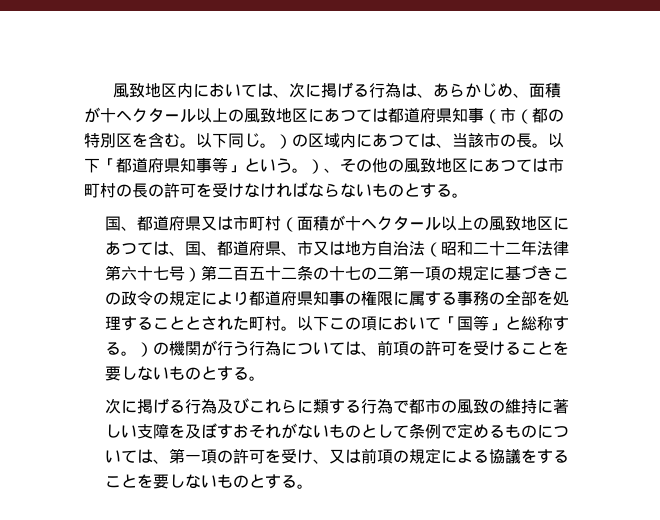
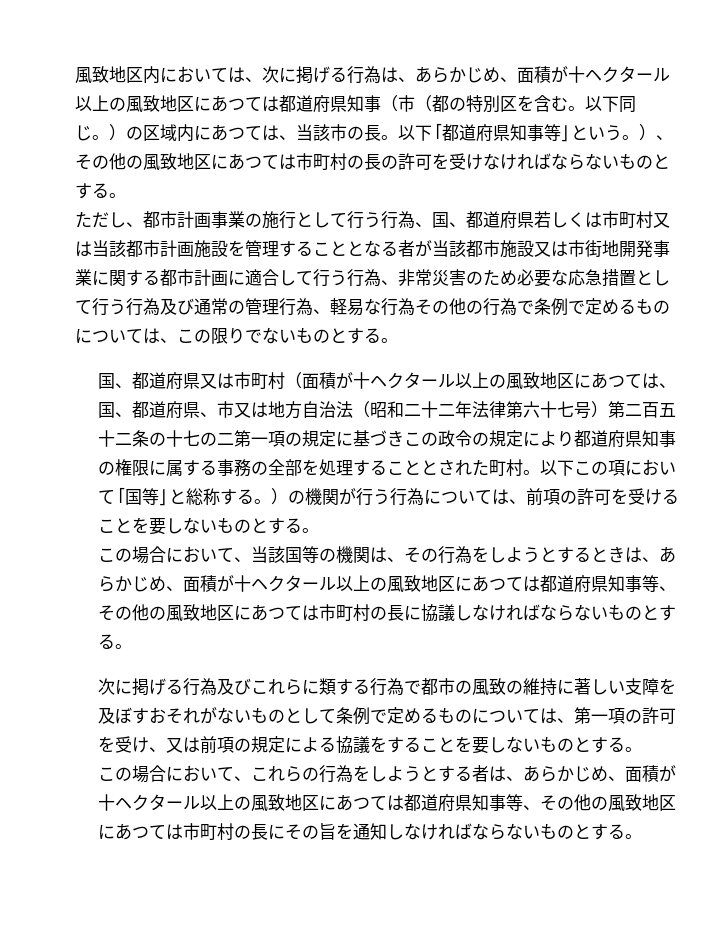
+ ただし、都市計画事業の施行として行う行為、国、都道府県若しくは市町村又は当該都市計画施設を管理することとなる者が当該都市施設又は市街地開発事業に関する都市計画に適合して行う行為、非常災害のため必要な応急措置として行う行為及び通常の管理行為、軽易な行為その他の行為で条例で定めるものについては、この限りでないものとする。
+ この場合において、当該国等の機関は、その行為をしようとするときは、あらかじめ、面積が十ヘクタール以上の風致地区にあつては都道府県知事等、その他の風致地区にあつては市町村の長に協議しなければならないものとする。
+ この場合において、これらの行為をしようとする者は、あらかじめ、面積が十ヘクタール以上の風致地区にあつては都道府県知事等、その他の風致地区にあつては市町村の長にその旨を通知しなければならないものとする。

